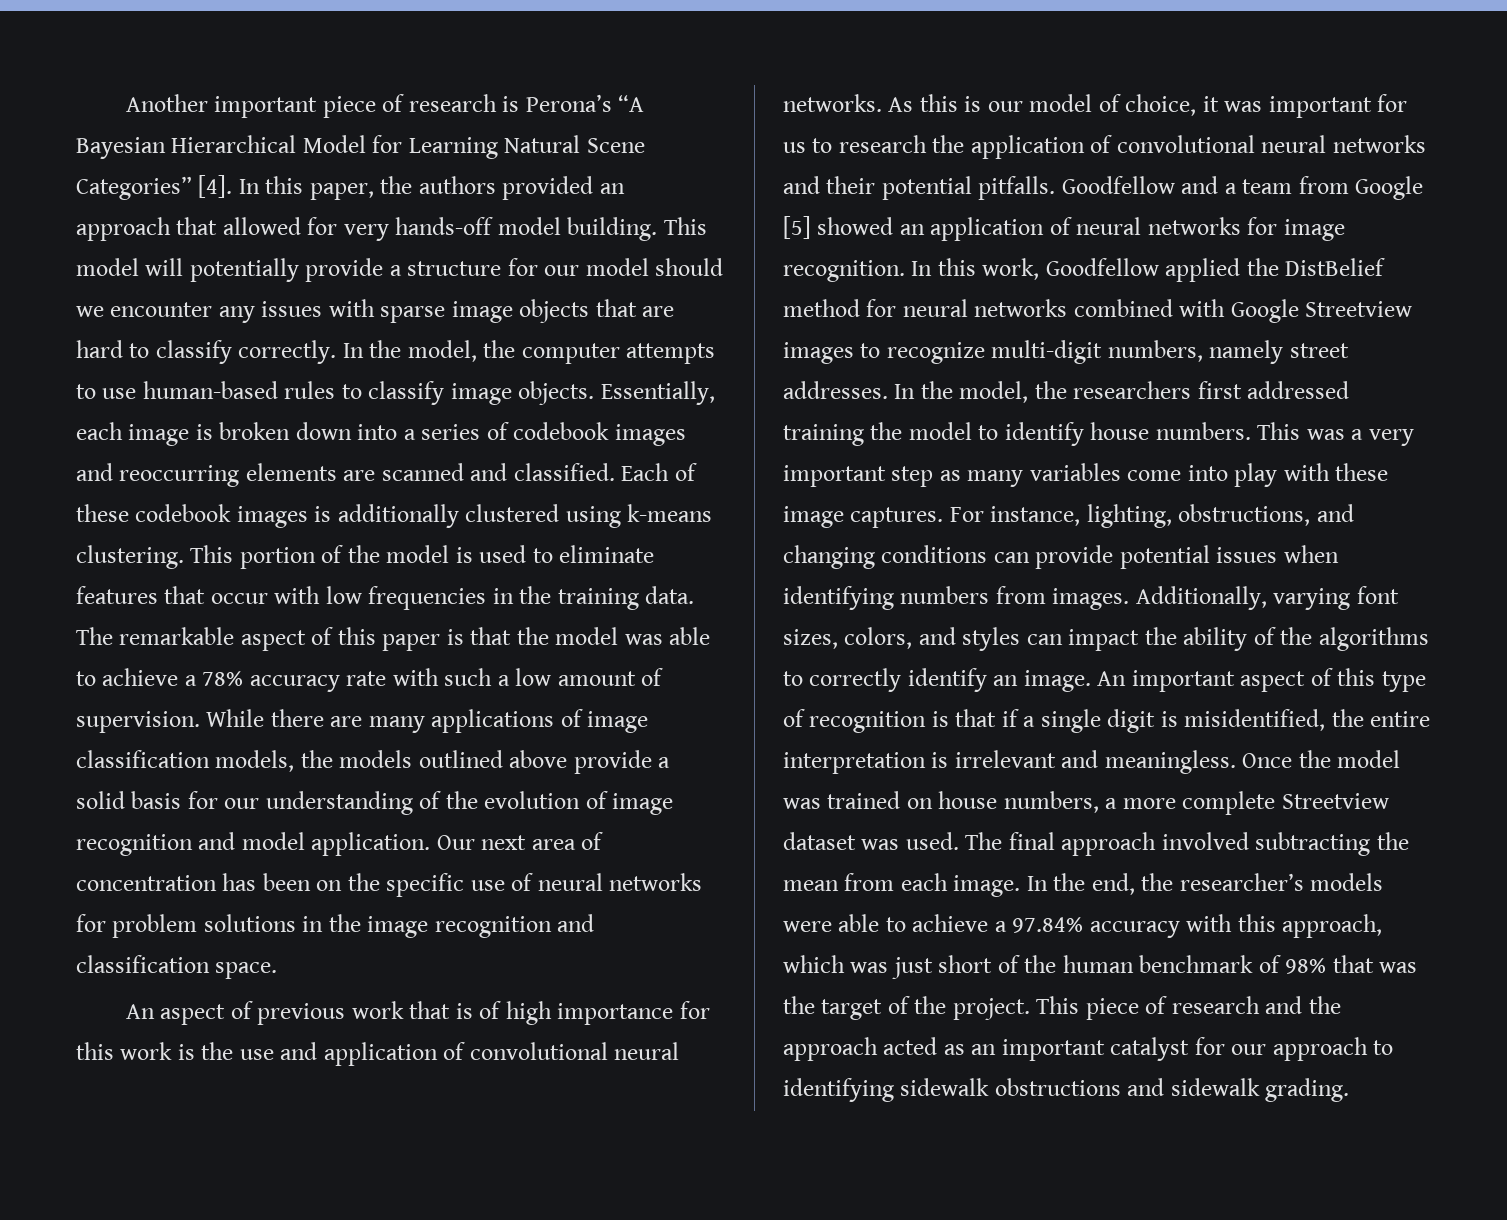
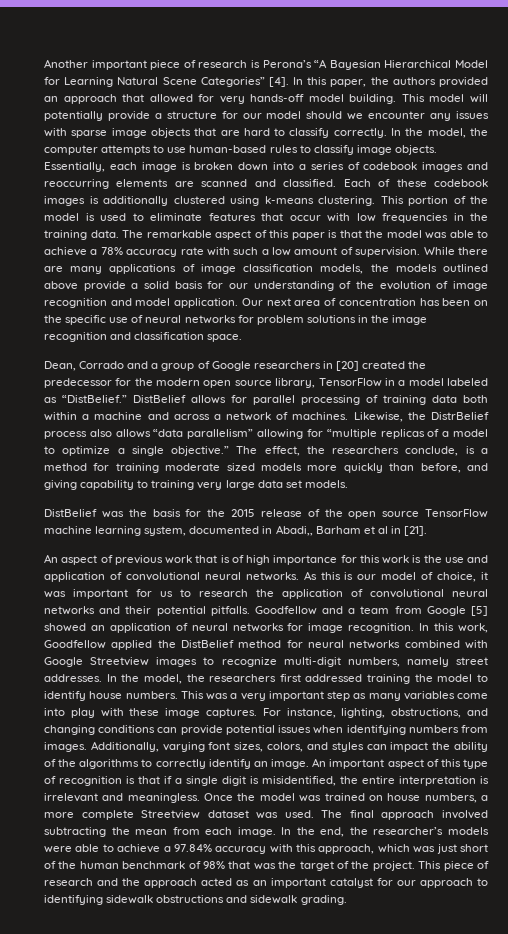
+ Dean, Corrado and a group of Google researchers in [20] created the predecessor for the modern open source library, TensorFlow in a model labeled as “DistBelief.” DistBelief allows for parallel processing of training data both within a machine and across a network of machines. Likewise, the DistrBelief process also allows “data parallelism” allowing for “multiple replicas of a model to optimize a single objective.” The effect, the researchers conclude, is a method for training moderate sized models more quickly than before, and giving capability to training very large data set models.
+ DistBelief was the basis for the 2015 release of the open source TensorFlow machine learning system, documented in Abadi,, Barham et al in [21].

